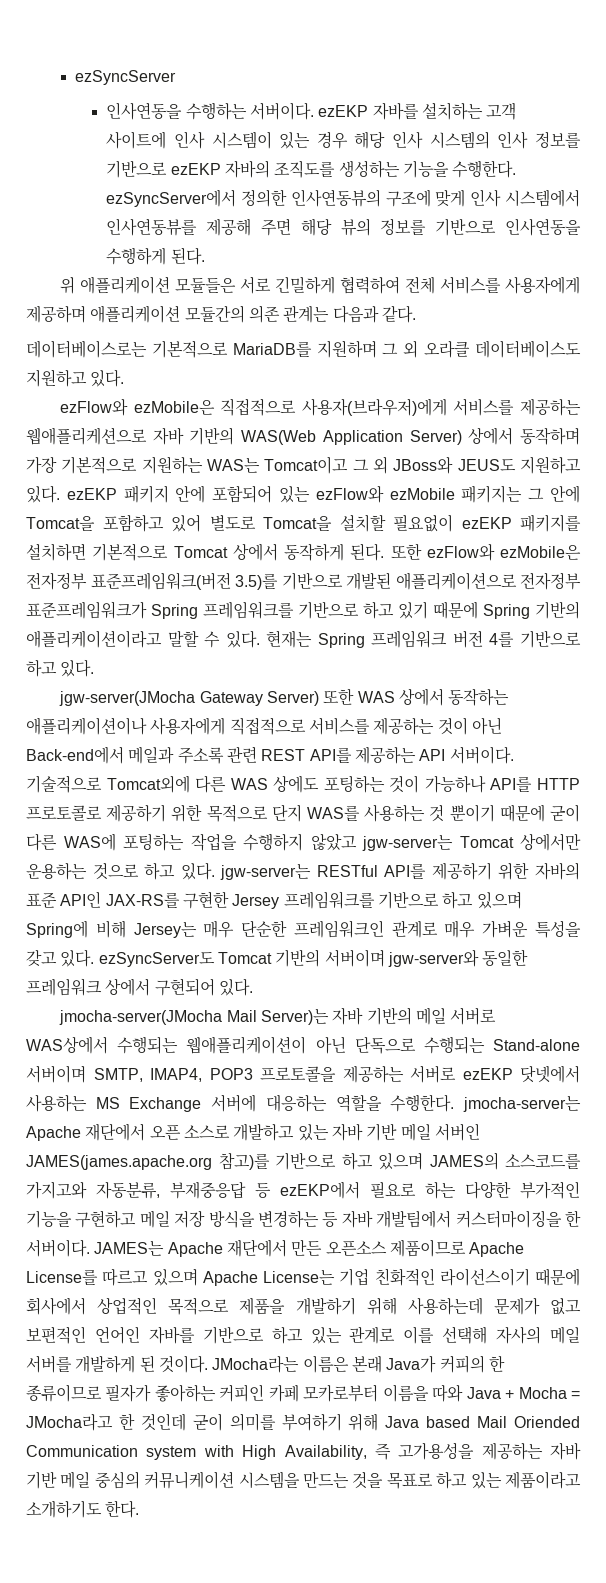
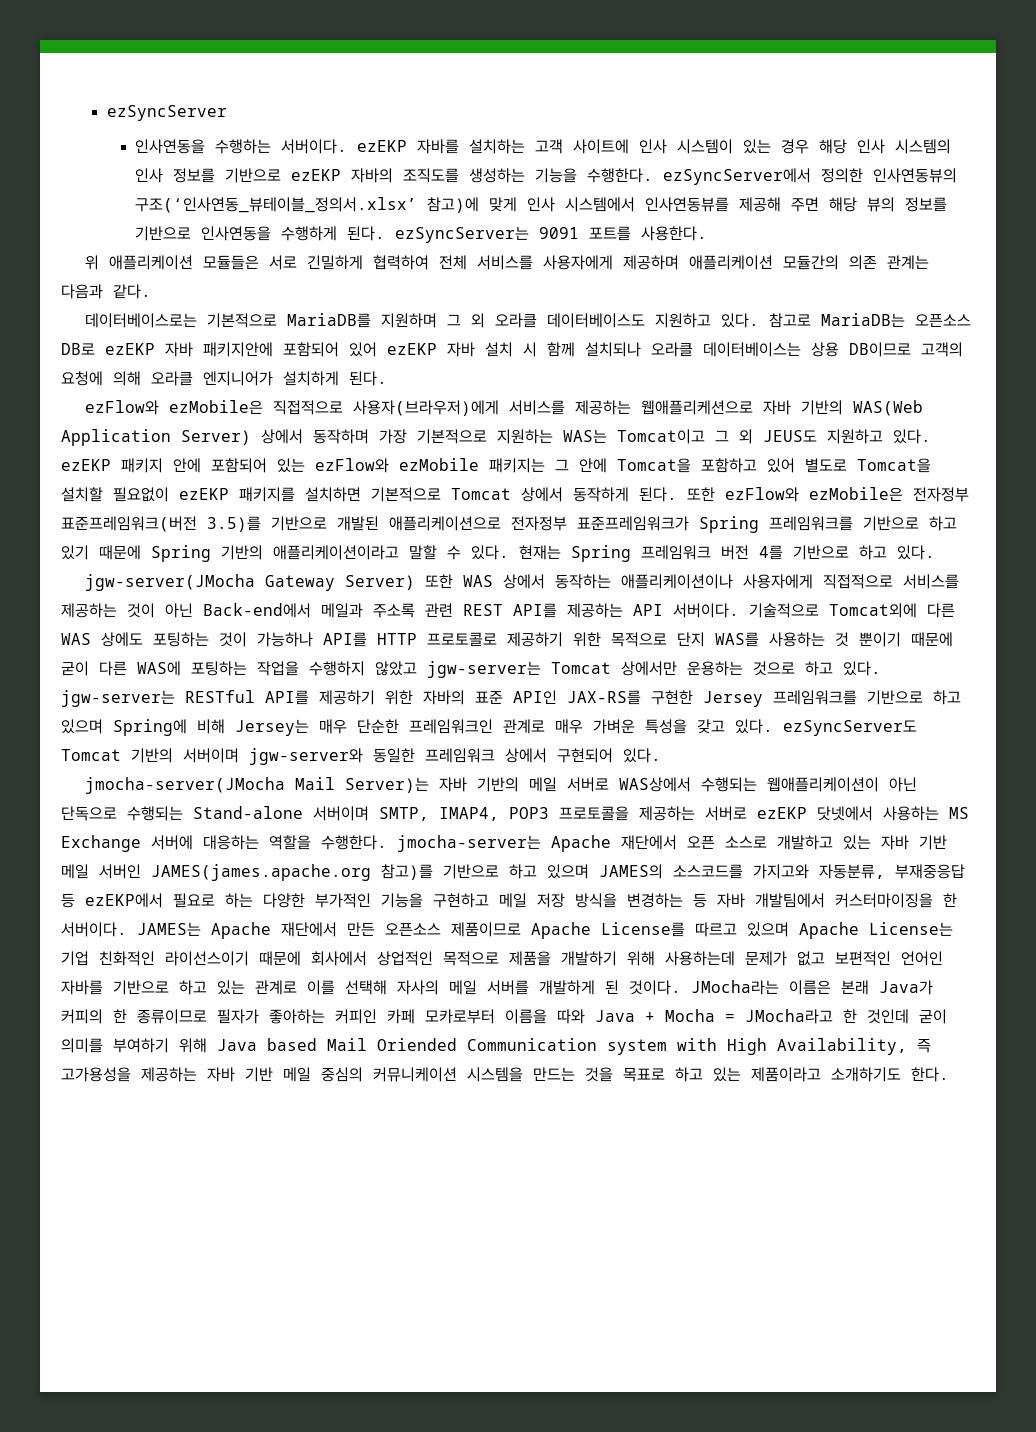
- 인사연동을 수행하는 서버이다. ezEKP 자바를 설치하는 고객 사이트에 인사 시스템이 있는 경우 해당 인사 시스템의 인사 정보를 기반으로 ezEKP 자바의 조직도를 생성하는 기능을 수행한다. ezSyncServer에서 정의한 인사연동뷰의 구조에 맞게 인사 시스템에서 인사연동뷰를 제공해 주면 해당 뷰의 정보를 기반으로 인사연동을 수행하게 된다.
+ 인사연동을 수행하는 서버이다. ezEKP 자바를 설치하는 고객 사이트에 인사 시스템이 있는 경우 해당 인사 시스템의 인사 정보를 기반으로 ezEKP 자바의 조직도를 생성하는 기능을 수행한다. ezSyncServer에서 정의한 인사연동뷰의 구조(‘인사연동_뷰테이블_정의서.xlsx’ 참고)에 맞게 인사 시스템에서 인사연동뷰를 제공해 주면 해당 뷰의 정보를 기반으로 인사연동을 수행하게 된다. ezSyncServer는 9091 포트를 사용한다.
+ 참고로 MariaDB는 오픈소스 DB로 ezEKP 자바 패키지안에 포함되어 있어 ezEKP 자바 설치 시 함께 설치되나 오라클 데이터베이스는 상용 DB이므로 고객의 요청에 의해 오라클 엔지니어가 설치하게 된다.
- ezFlow와 ezMobile은 직접적으로 사용자(브라우저)에게 서비스를 제공하는 웹애플리케션으로 자바 기반의 WAS(Web Application Server) 상에서 동작하며 가장 기본적으로 지원하는 WAS는 Tomcat이고 그 외 JBoss와 JEUS도 지원하고 있다. ezEKP 패키지 안에 포함되어 있는 ezFlow와 ezMobile 패키지는 그 안에 Tomcat을 포함하고 있어 별도로 Tomcat을 설치할 필요없이 ezEKP 패키지를 설치하면 기본적으로 Tomcat 상에서 동작하게 된다.
+ ezFlow와 ezMobile은 직접적으로 사용자(브라우저)에게 서비스를 제공하는 웹애플리케션으로 자바 기반의 WAS(Web Application Server) 상에서 동작하며 가장 기본적으로 지원하는 WAS는 Tomcat이고 그 외 JEUS도 지원하고 있다. ezEKP 패키지 안에 포함되어 있는 ezFlow와 ezMobile 패키지는 그 안에 Tomcat을 포함하고 있어 별도로 Tomcat을 설치할 필요없이 ezEKP 패키지를 설치하면 기본적으로 Tomcat 상에서 동작하게 된다.

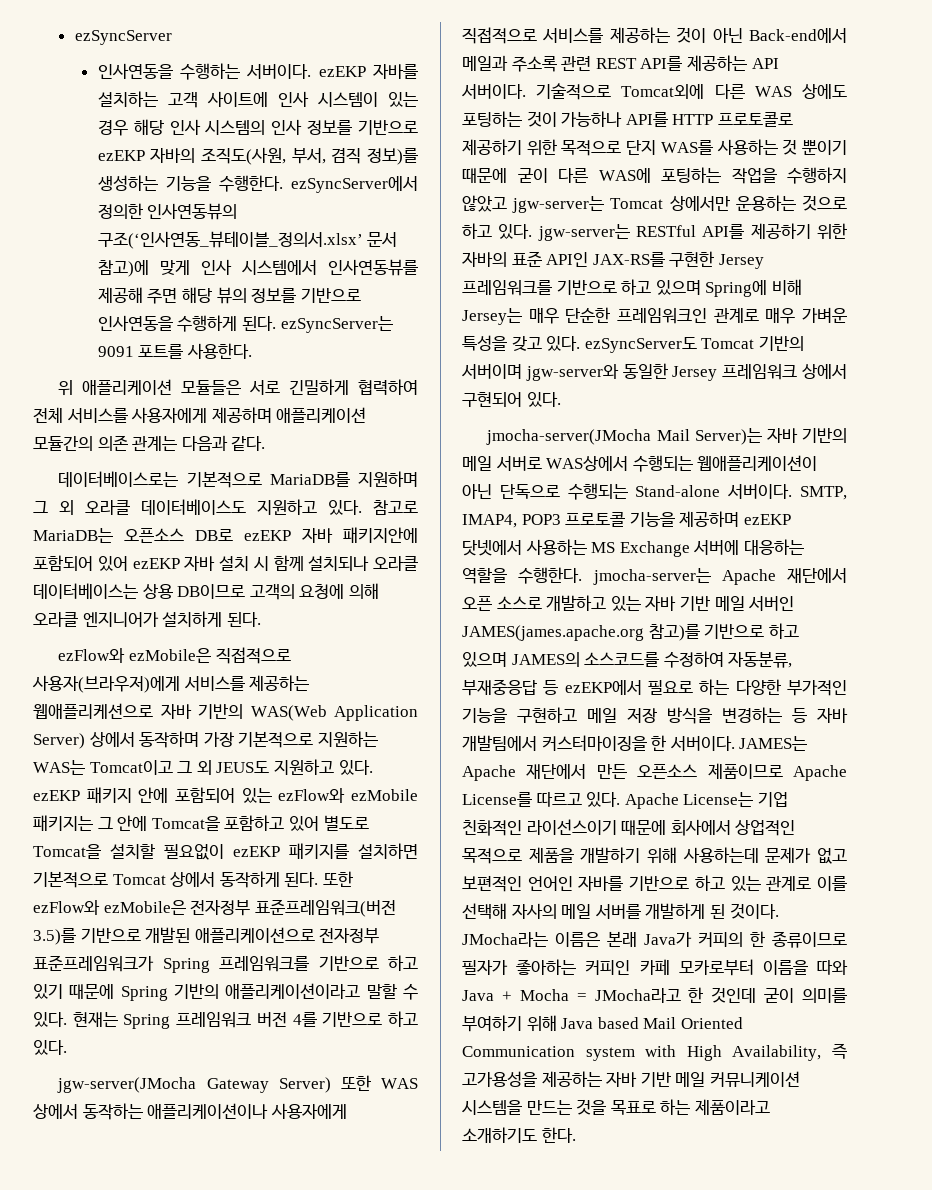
- 인사연동을 수행하는 서버이다. ezEKP 자바를 설치하는 고객 사이트에 인사 시스템이 있는 경우 해당 인사 시스템의 인사 정보를 기반으로 ezEKP 자바의 조직도를 생성하는 기능을 수행한다. ezSyncServer에서 정의한 인사연동뷰의 구조(‘인사연동_뷰테이블_정의서.xlsx’ 참고)에 맞게 인사 시스템에서 인사연동뷰를 제공해 주면 해당 뷰의 정보를 기반으로 인사연동을 수행하게 된다. ezSyncServer는 9091 포트를 사용한다.
+ 인사연동을 수행하는 서버이다. ezEKP 자바를 설치하는 고객 사이트에 인사 시스템이 있는 경우 해당 인사 시스템의 인사 정보를 기반으로 ezEKP 자바의 조직도(사원, 부서, 겸직 정보)를 생성하는 기능을 수행한다. ezSyncServer에서 정의한 인사연동뷰의 구조(‘인사연동_뷰테이블_정의서.xlsx’ 문서 참고)에 맞게 인사 시스템에서 인사연동뷰를 제공해 주면 해당 뷰의 정보를 기반으로 인사연동을 수행하게 된다. ezSyncServer는 9091 포트를 사용한다.
- 기술적으로 Tomcat외에 다른 WAS 상에도 포팅하는 것이 가능하나 API를 HTTP 프로토콜로 제공하기 위한 목적으로 단지 WAS를 사용하는 것 뿐이기 때문에 굳이 다른 WAS에 포팅하는 작업을 수행하지 않았고 jgw-server는 Tomcat 상에서만 운용하는 것으로 하고 있다. jgw-server는 RESTful API를 제공하기 위한 자바의 표준 API인 JAX-RS를 구현한 Jersey 프레임워크를 기반으로 하고 있으며 Spring에 비해 Jersey는 매우 단순한 프레임워크인 관계로 매우 가벼운 특성을 갖고 있다. ezSyncServer도 Tomcat 기반의 서버이며 jgw-server와 동일한 프레임워크 상에서 구현되어 있다.
+ 기술적으로 Tomcat외에 다른 WAS 상에도 포팅하는 것이 가능하나 API를 HTTP 프로토콜로 제공하기 위한 목적으로 단지 WAS를 사용하는 것 뿐이기 때문에 굳이 다른 WAS에 포팅하는 작업을 수행하지 않았고 jgw-server는 Tomcat 상에서만 운용하는 것으로 하고 있다. jgw-server는 RESTful API를 제공하기 위한 자바의 표준 API인 JAX-RS를 구현한 Jersey 프레임워크를 기반으로 하고 있으며 Spring에 비해 Jersey는 매우 단순한 프레임워크인 관계로 매우 가벼운 특성을 갖고 있다. ezSyncServer도 Tomcat 기반의 서버이며 jgw-server와 동일한 Jersey 프레임워크 상에서 구현되어 있다.
- jmocha-server(JMocha Mail Server)는 자바 기반의 메일 서버로 WAS상에서 수행되는 웹애플리케이션이 아닌 단독으로 수행되는 Stand-alone 서버이며 SMTP, IMAP4, POP3 프로토콜을 제공하는 서버로 ezEKP 닷넷에서 사용하는 MS Exchange 서버에 대응하는 역할을 수행한다. jmocha-server는 Apache 재단에서 오픈 소스로 개발하고 있는 자바 기반 메일 서버인 JAMES(james.apache.org 참고)를 기반으로 하고 있으며 JAMES의 소스코드를 가지고와 자동분류, 부재중응답 등 ezEKP에서 필요로 하는 다양한 부가적인 기능을 구현하고 메일 저장 방식을 변경하는 등 자바 개발팀에서 커스터마이징을 한 서버이다.
+ jmocha-server(JMocha Mail Server)는 자바 기반의 메일 서버로 WAS상에서 수행되는 웹애플리케이션이 아닌 단독으로 수행되는 Stand-alone 서버이다. SMTP, IMAP4, POP3 프로토콜 기능을 제공하며 ezEKP 닷넷에서 사용하는 MS Exchange 서버에 대응하는 역할을 수행한다. jmocha-server는 Apache 재단에서 오픈 소스로 개발하고 있는 자바 기반 메일 서버인 JAMES(james.apache.org 참고)를 기반으로 하고 있으며 JAMES의 소스코드를 수정하여 자동분류, 부재중응답 등 ezEKP에서 필요로 하는 다양한 부가적인 기능을 구현하고 메일 저장 방식을 변경하는 등 자바 개발팀에서 커스터마이징을 한 서버이다.
- JAMES는 Apache 재단에서 만든 오픈소스 제품이므로 Apache License를 따르고 있으며 Apache License는 기업 친화적인 라이선스이기 때문에 회사에서 상업적인 목적으로 제품을 개발하기 위해 사용하는데 문제가 없고 보편적인 언어인 자바를 기반으로 하고 있는 관계로 이를 선택해 자사의 메일 서버를 개발하게 된 것이다.
+ JAMES는 Apache 재단에서 만든 오픈소스 제품이므로 Apache License를 따르고 있다. Apache License는 기업 친화적인 라이선스이기 때문에 회사에서 상업적인 목적으로 제품을 개발하기 위해 사용하는데 문제가 없고 보편적인 언어인 자바를 기반으로 하고 있는 관계로 이를 선택해 자사의 메일 서버를 개발하게 된 것이다.
- JMocha라는 이름은 본래 Java가 커피의 한 종류이므로 필자가 좋아하는 커피인 카페 모카로부터 이름을 따와 Java + Mocha = JMocha라고 한 것인데 굳이 의미를 부여하기 위해 Java based Mail Oriended Communication system with High Availability, 즉 고가용성을 제공하는 자바 기반 메일 중심의 커뮤니케이션 시스템을 만드는 것을 목표로 하고 있는 제품이라고 소개하기도 한다.
+ JMocha라는 이름은 본래 Java가 커피의 한 종류이므로 필자가 좋아하는 커피인 카페 모카로부터 이름을 따와 Java + Mocha = JMocha라고 한 것인데 굳이 의미를 부여하기 위해 Java based Mail Oriented Communication system with High Availability, 즉 고가용성을 제공하는 자바 기반 메일 커뮤니케이션 시스템을 만드는 것을 목표로 하는 제품이라고 소개하기도 한다.

